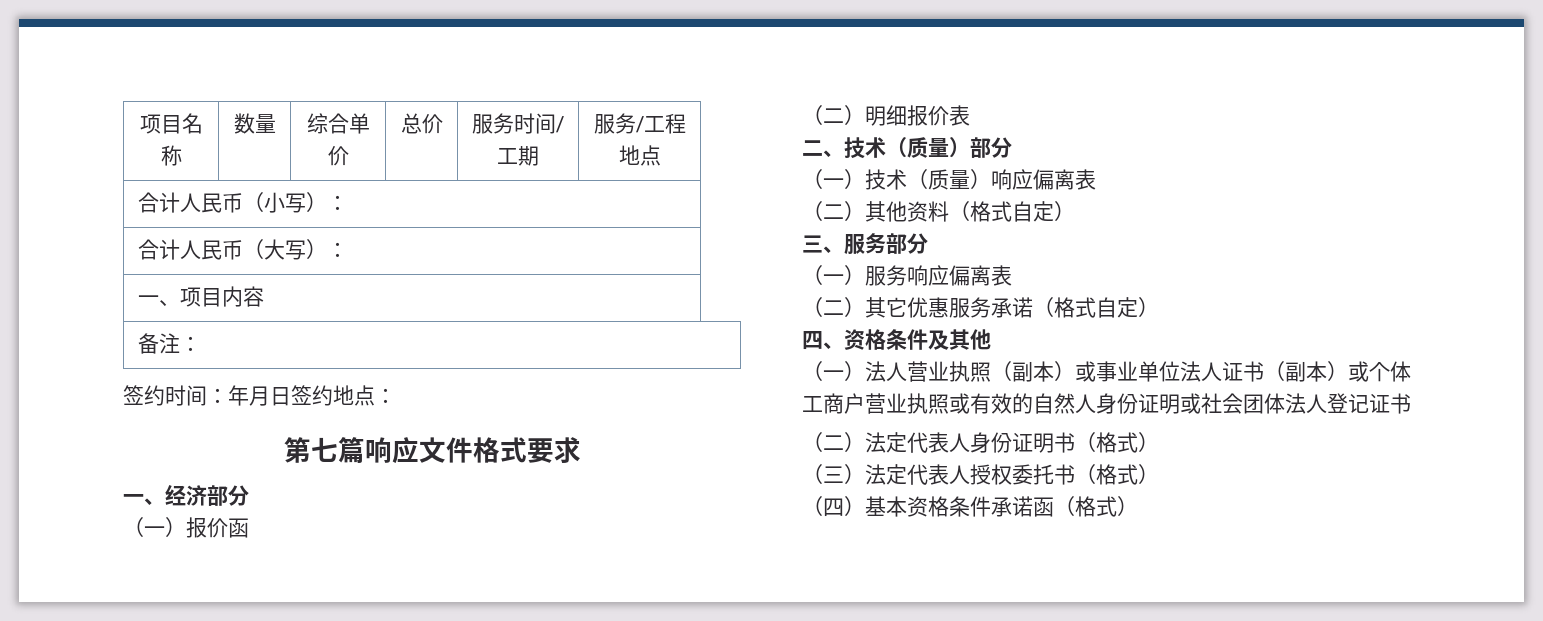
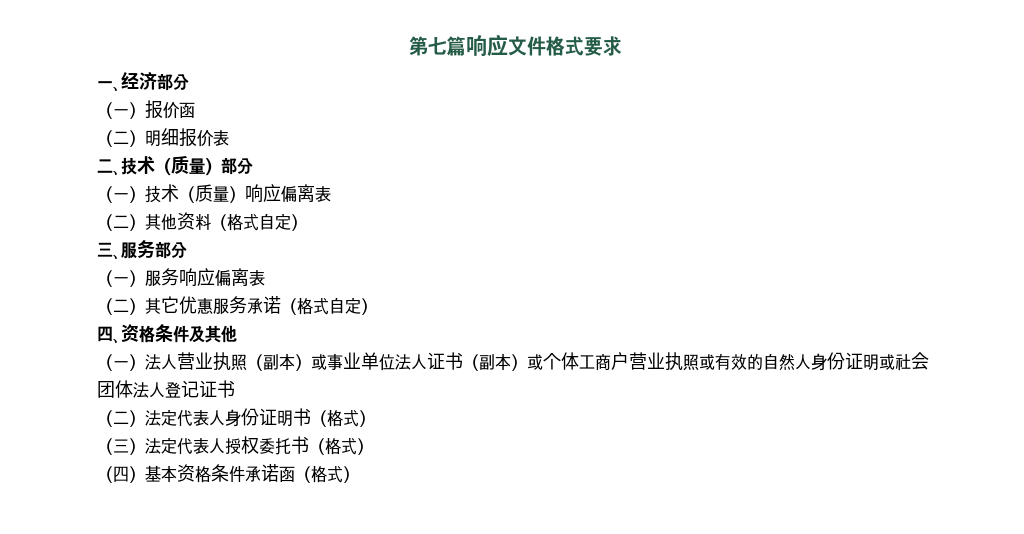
- 项目名称 | 数量 | 综合单价 | 总价 | 服务时间/工期 | 服务/工程地点
- 合计人民币（小写）：
- 合计人民币（大写）：
- 一、项目内容
- 备注：
- 签约时间：年月日签约地点：

